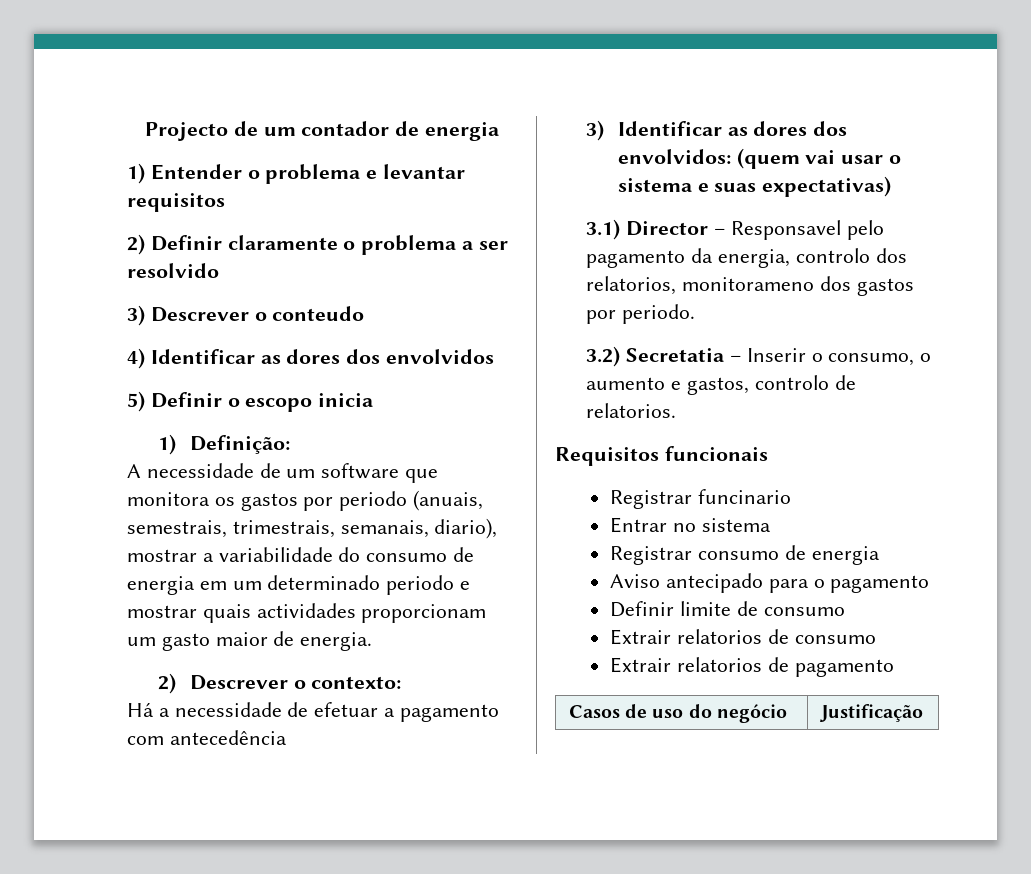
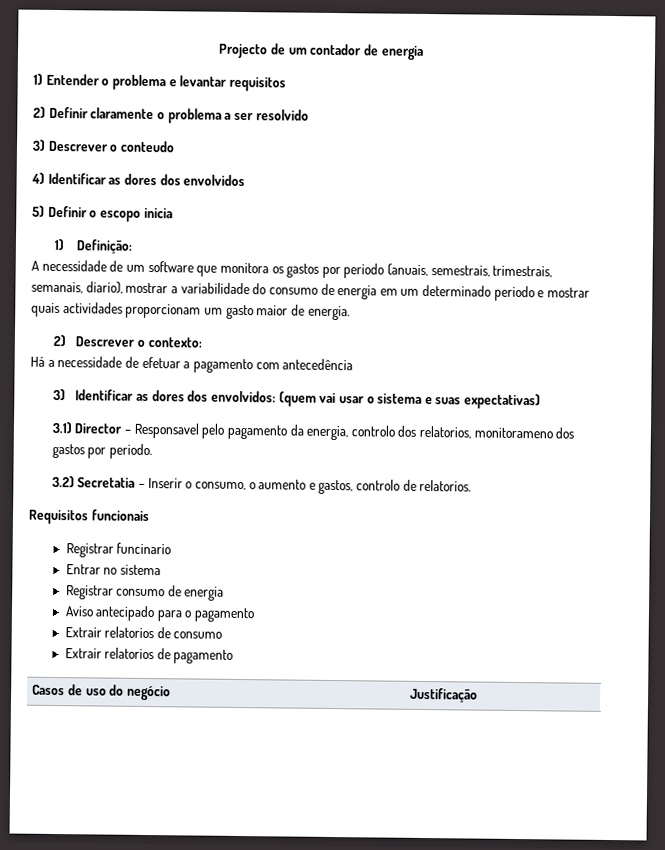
- Definir limite de consumo

